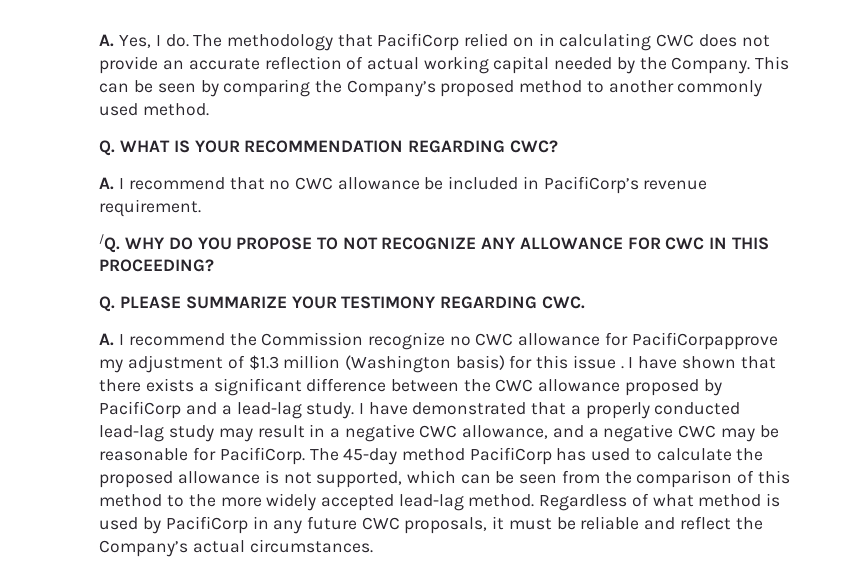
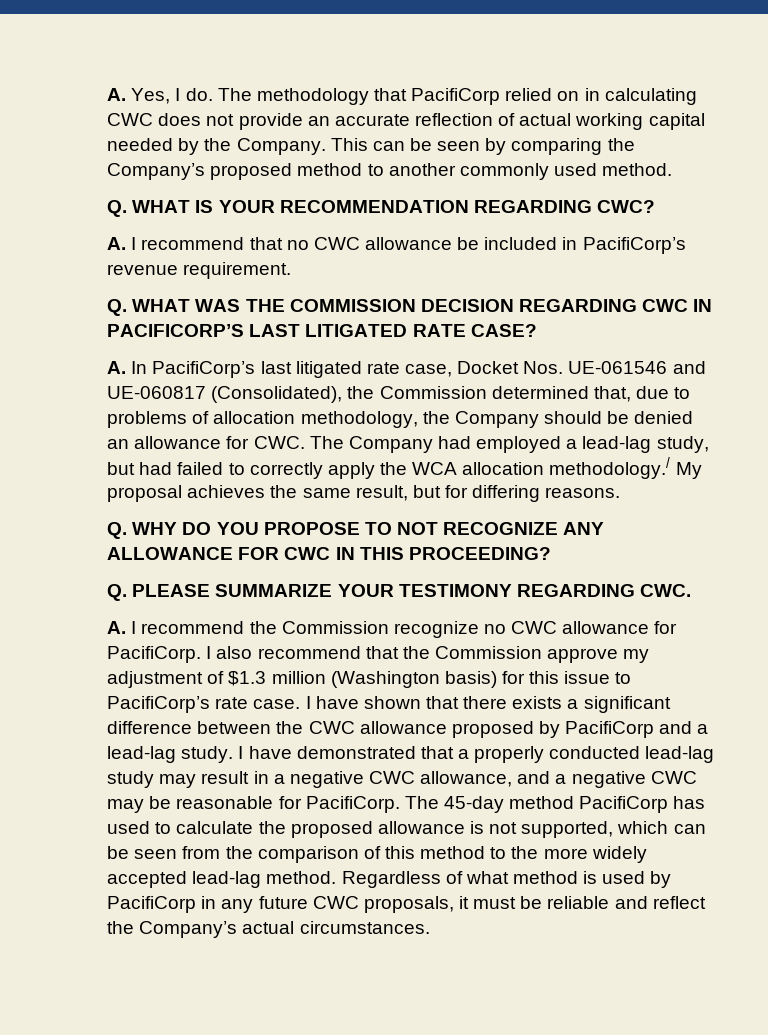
- /Q. WHY DO YOU PROPOSE TO NOT RECOGNIZE ANY ALLOWANCE FOR CWC IN THIS PROCEEDING?
+ Q. WHAT WAS THE COMMISSION DECISION REGARDING CWC IN PACIFICORP’S LAST LITIGATED RATE CASE?
+ A. In PacifiCorp’s last litigated rate case, Docket Nos. UE-061546 and UE-060817 (Consolidated), the Commission determined that, due to problems of allocation methodology, the Company should be denied an allowance for CWC. The Company had employed a lead-lag study, but had failed to correctly apply the WCA allocation methodology./ My proposal achieves the same result, but for differing reasons.
+ Q. WHY DO YOU PROPOSE TO NOT RECOGNIZE ANY ALLOWANCE FOR CWC IN THIS PROCEEDING?
- A. I recommend the Commission recognize no CWC allowance for PacifiCorpapprove my adjustment of $1.3 million (Washington basis) for this issue .
+ A. I recommend the Commission recognize no CWC allowance for PacifiCorp. I also recommend that the Commission approve my adjustment of $1.3 million (Washington basis) for this issue to PacifiCorp’s rate case.

